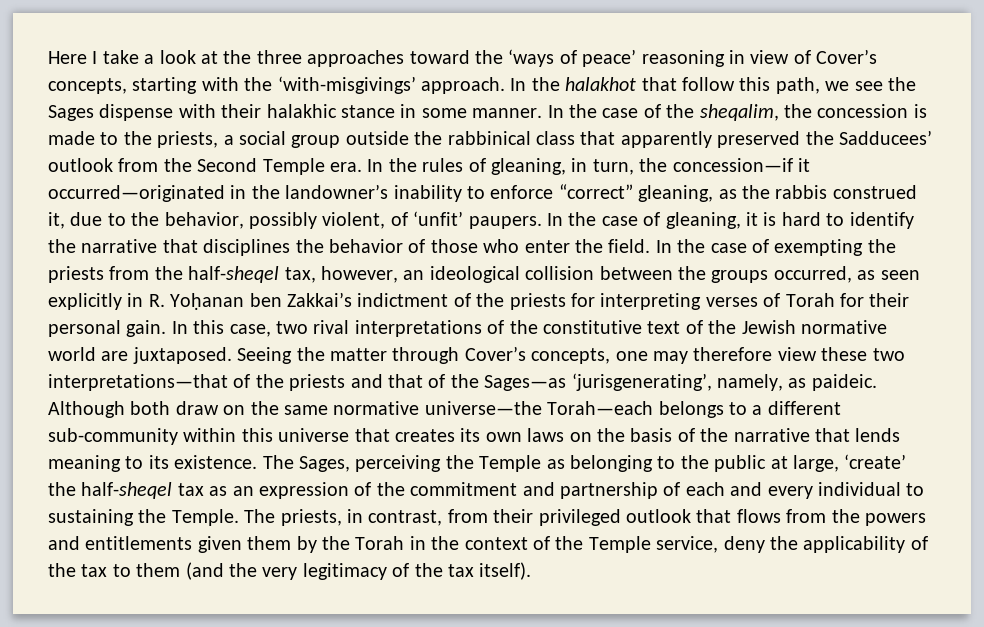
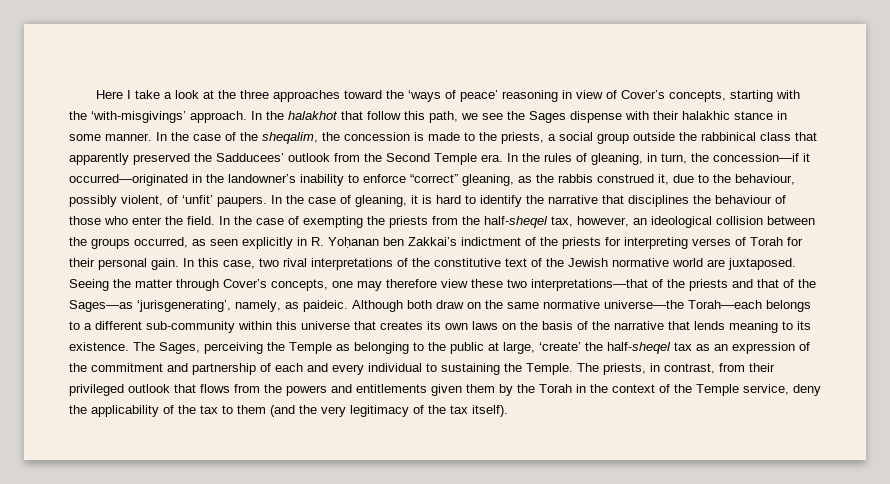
- In the rules of gleaning, in turn, the concession—if it occurred—originated in the landowner’s inability to enforce “correct” gleaning, as the rabbis construed it, due to the behavior, possibly violent, of ‘unfit’ paupers.
+ In the rules of gleaning, in turn, the concession—if it occurred—originated in the landowner’s inability to enforce “correct” gleaning, as the rabbis construed it, due to the behaviour, possibly violent, of ‘unfit’ paupers.
- In the case of gleaning, it is hard to identify the narrative that disciplines the behavior of those who enter the field.
+ In the case of gleaning, it is hard to identify the narrative that disciplines the behaviour of those who enter the field.

